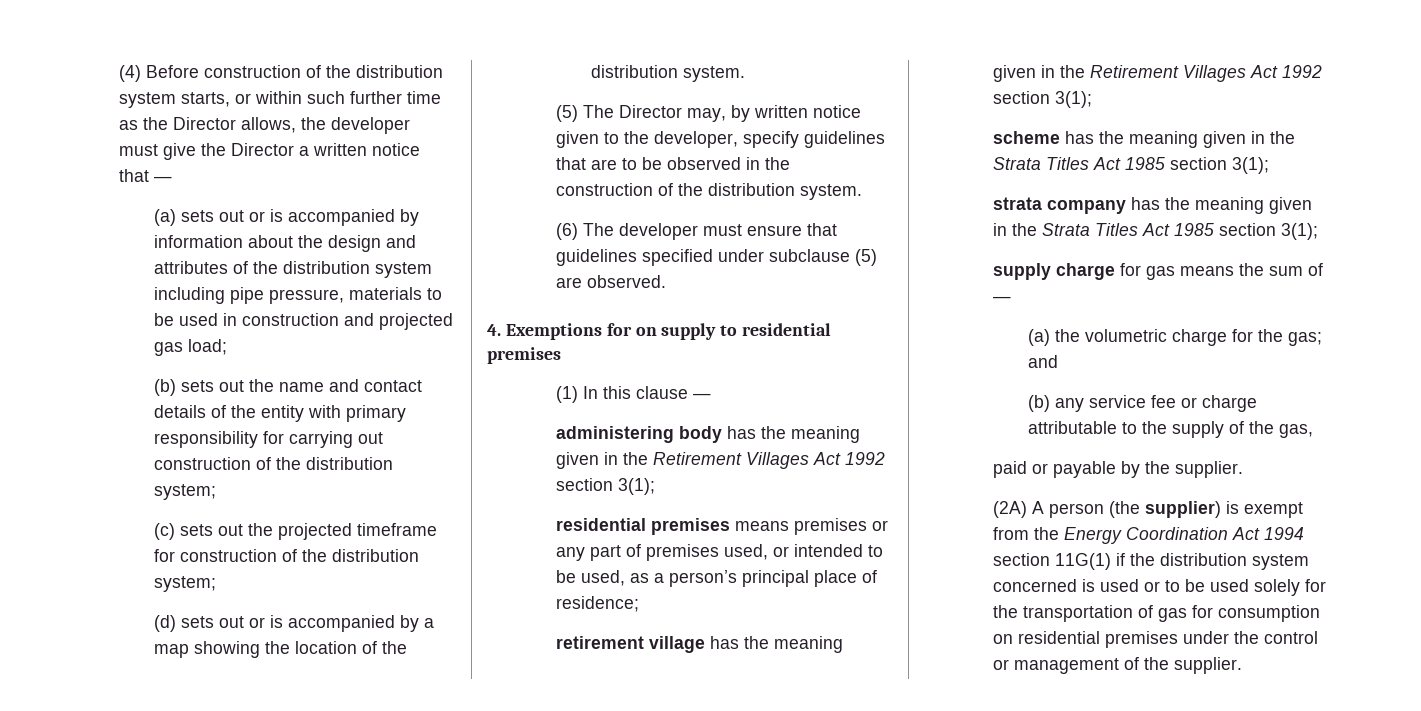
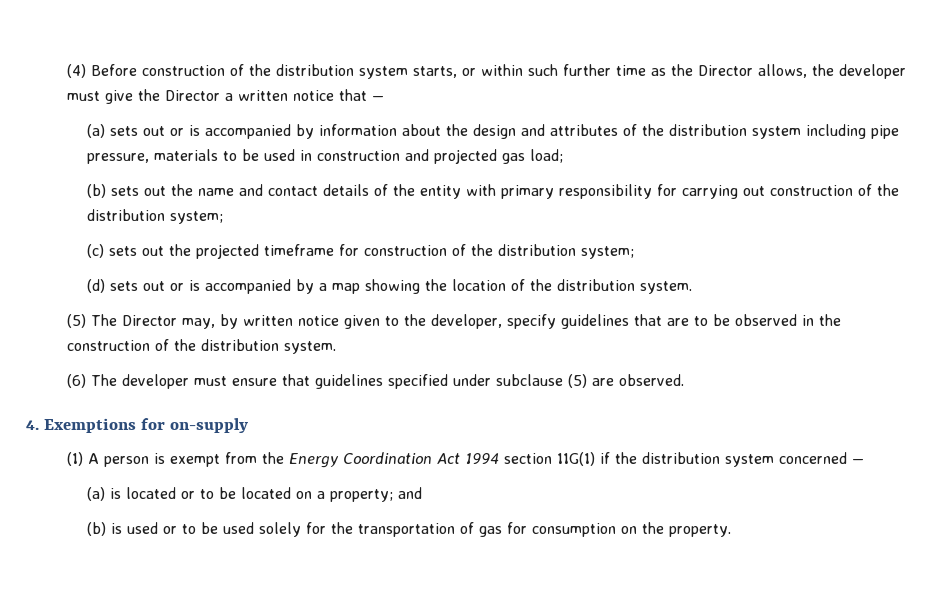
- 4. Exemptions for on supply to residential premises
- (1) In this clause —
- administering body has the meaning given in the Retirement Villages Act 1992 section 3(1);
- residential premises means premises or any part of premises used, or intended to be used, as a person’s principal place of residence;
- retirement village has the meaning given in the Retirement Villages Act 1992 section 3(1);
- scheme has the meaning given in the Strata Titles Act 1985 section 3(1);
- strata company has the meaning given in the Strata Titles Act 1985 section 3(1);
- supply charge for gas means the sum of —
- (a) the volumetric charge for the gas; and
- (b) any service fee or charge attributable to the supply of the gas,
- paid or payable by the supplier.
- (2A) A person (the supplier) is exempt from the Energy Coordination Act 1994 section 11G(1) if the distribution system concerned is used or to be used solely for the transportation of gas for consumption on residential premises under the control or management of the supplier.
+ 4. Exemptions for on-supply
+ (1) A person is exempt from the Energy Coordination Act 1994 section 11G(1) if the distribution system concerned —
+ (a) is located or to be located on a property; and
+ (b) is used or to be used solely for the transportation of gas for consumption on the property.

